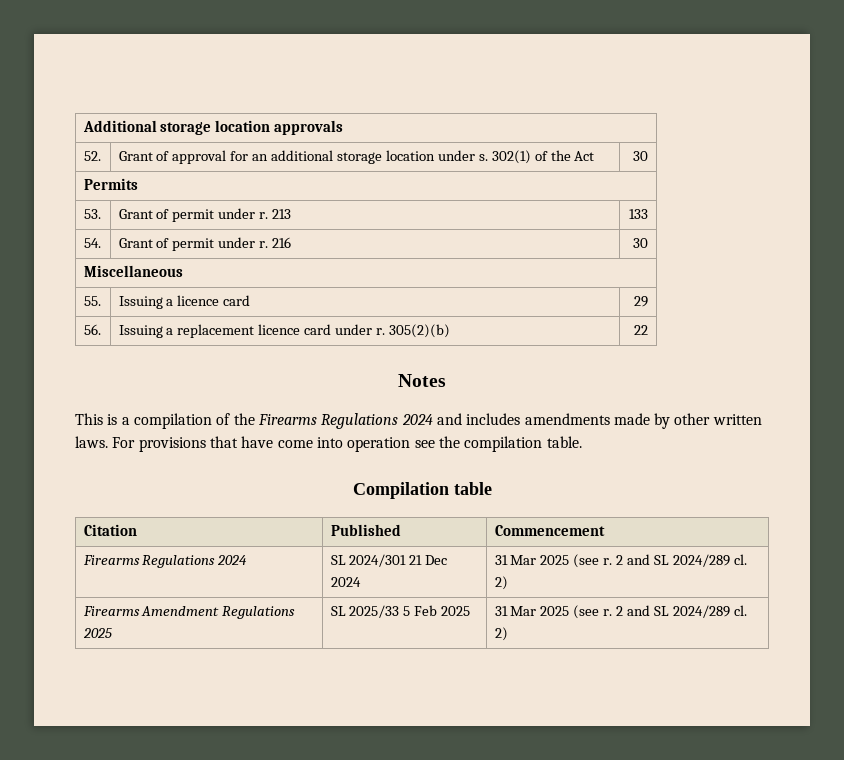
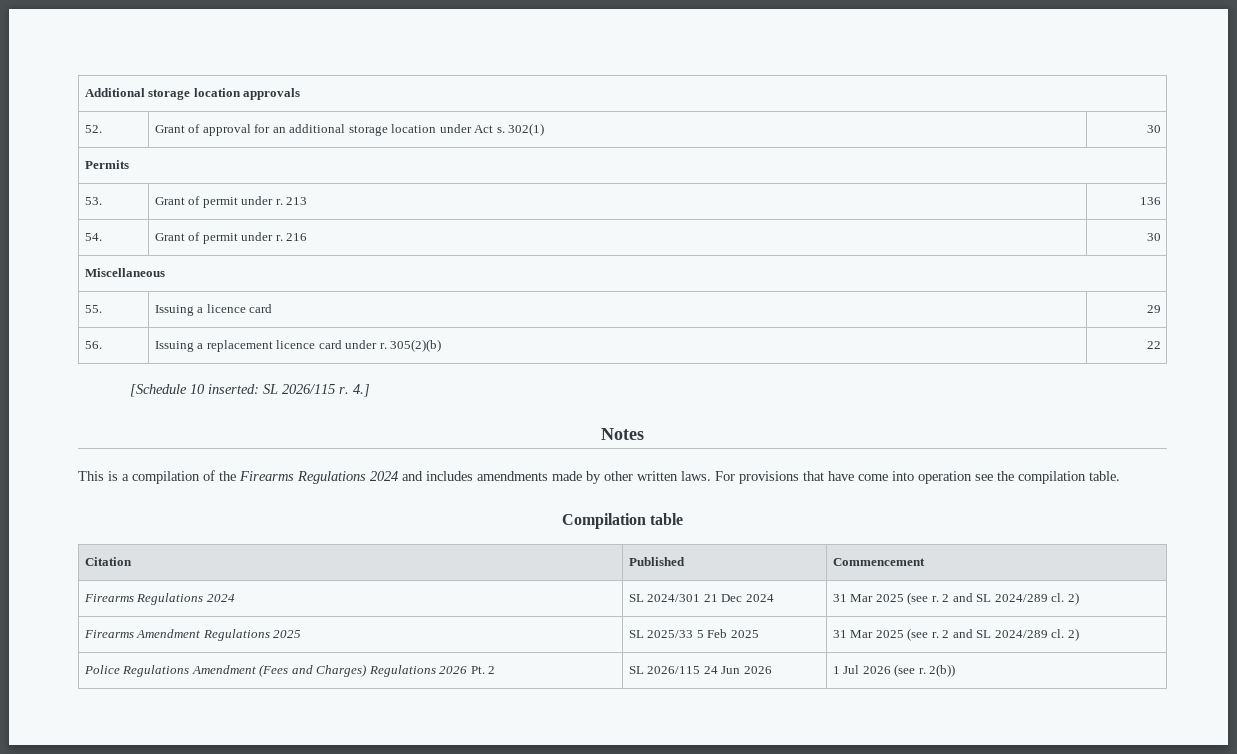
- 52. | Grant of approval for an additional storage location under s. 302(1) of the Act | 30
+ 52. | Grant of approval for an additional storage location under Act s. 302(1) | 30
- 53. | Grant of permit under r. 213 | 133
+ 53. | Grant of permit under r. 213 | 136
+ [Schedule 10 inserted: SL 2026/115 r. 4.]
+ Police Regulations Amendment (Fees and Charges) Regulations 2026 Pt. 2 | SL 2026/115 24 Jun 2026 | 1 Jul 2026 (see r. 2(b))

